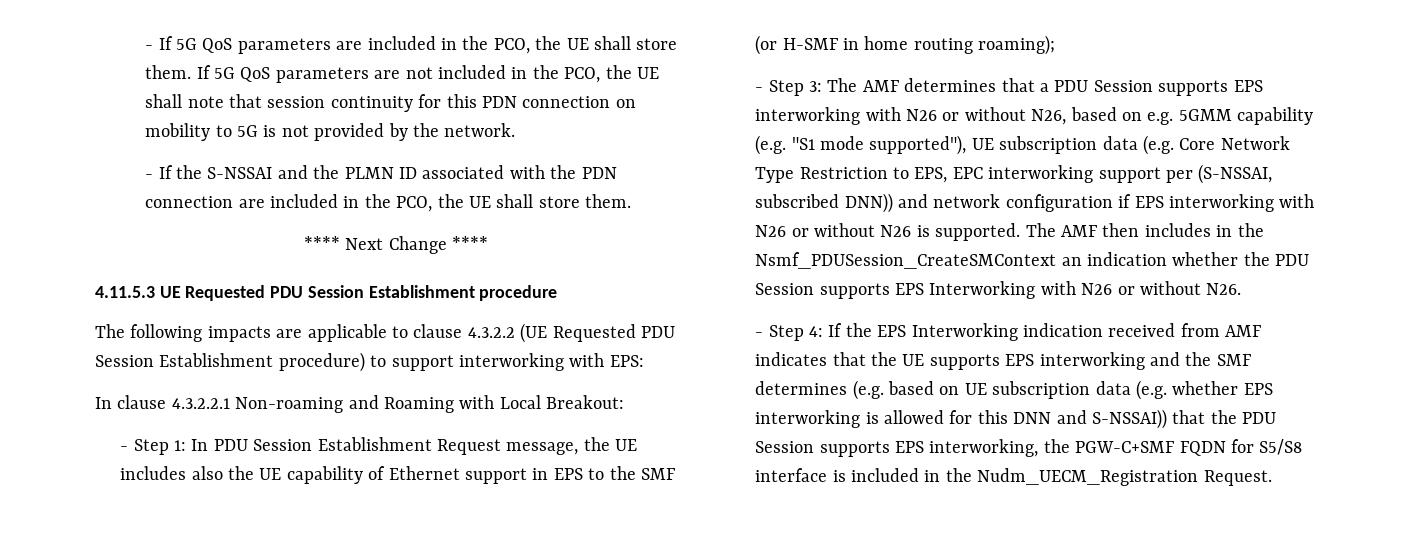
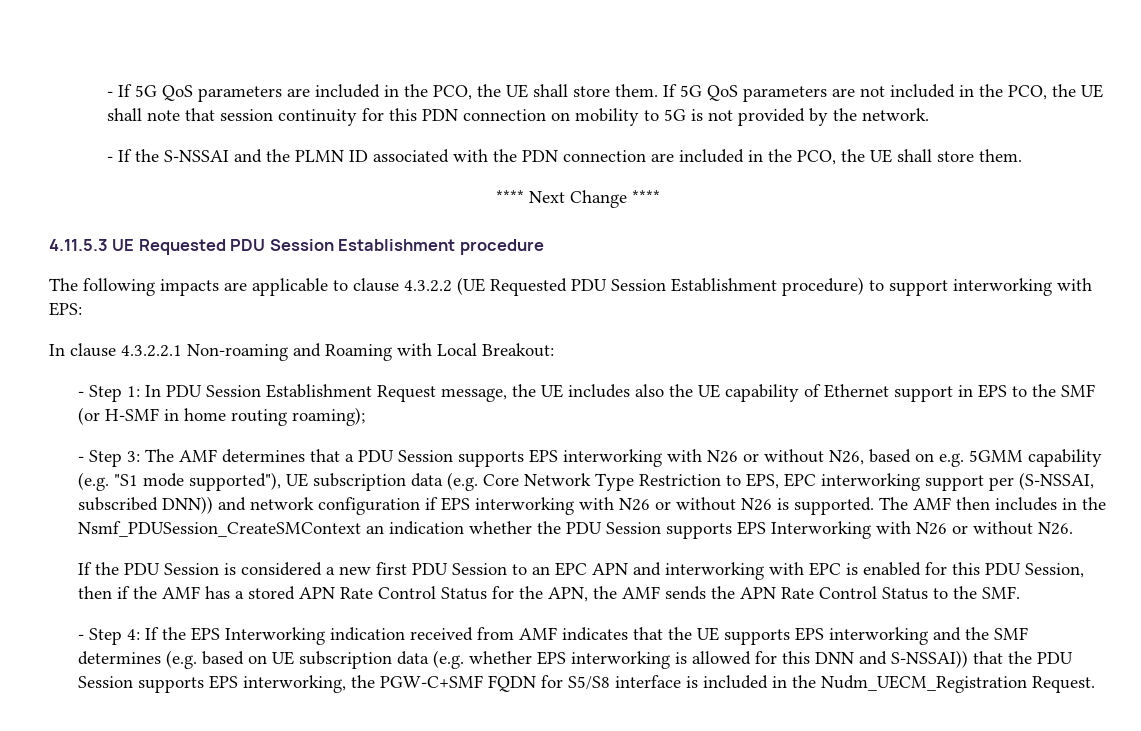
+ If the PDU Session is considered a new first PDU Session to an EPC APN and interworking with EPC is enabled for this PDU Session, then if the AMF has a stored APN Rate Control Status for the APN, the AMF sends the APN Rate Control Status to the SMF.

